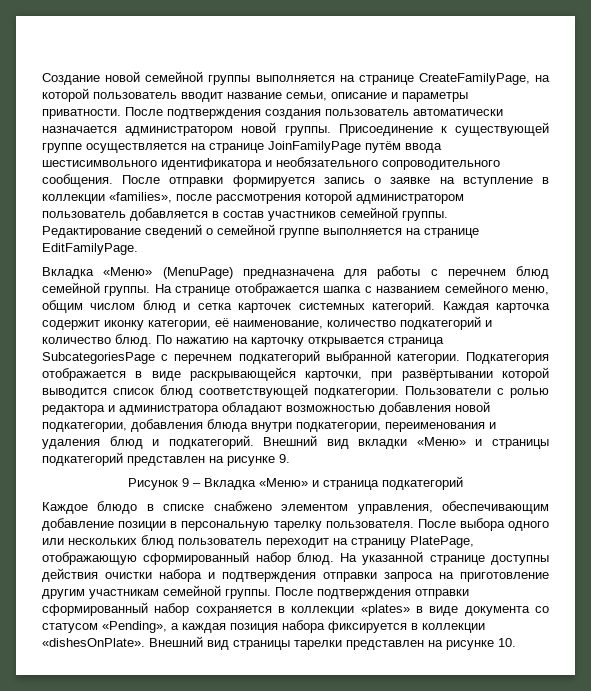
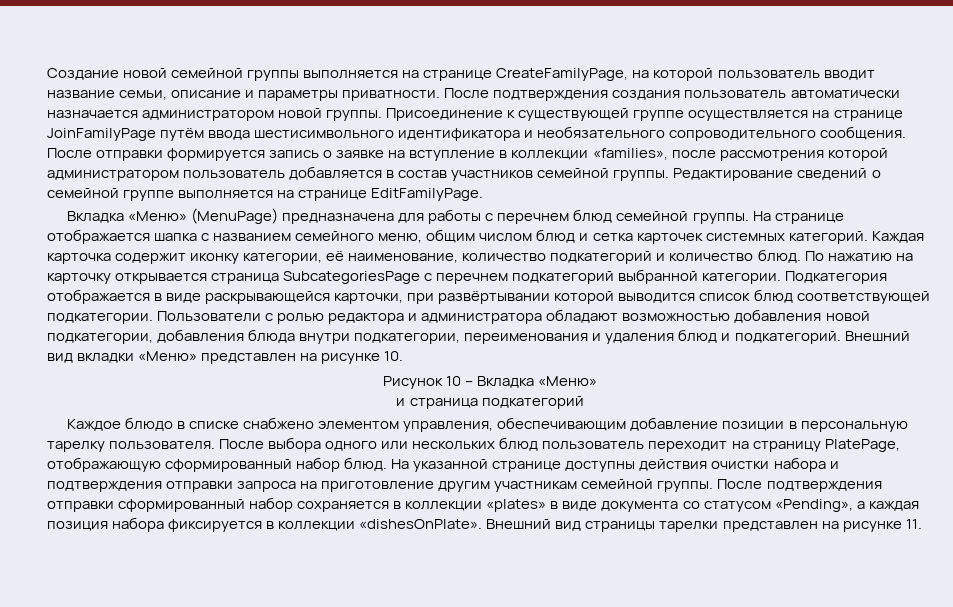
- Внешний вид вкладки «Меню» и страницы подкатегорий представлен на рисунке 9.
+ Внешний вид вкладки «Меню» представлен на рисунке 10.
- Рисунок 9 – Вкладка «Меню» и страница подкатегорий
+ Рисунок 10 – Вкладка «Меню»
+ и страница подкатегорий
- Внешний вид страницы тарелки представлен на рисунке 10.
+ Внешний вид страницы тарелки представлен на рисунке 11.

